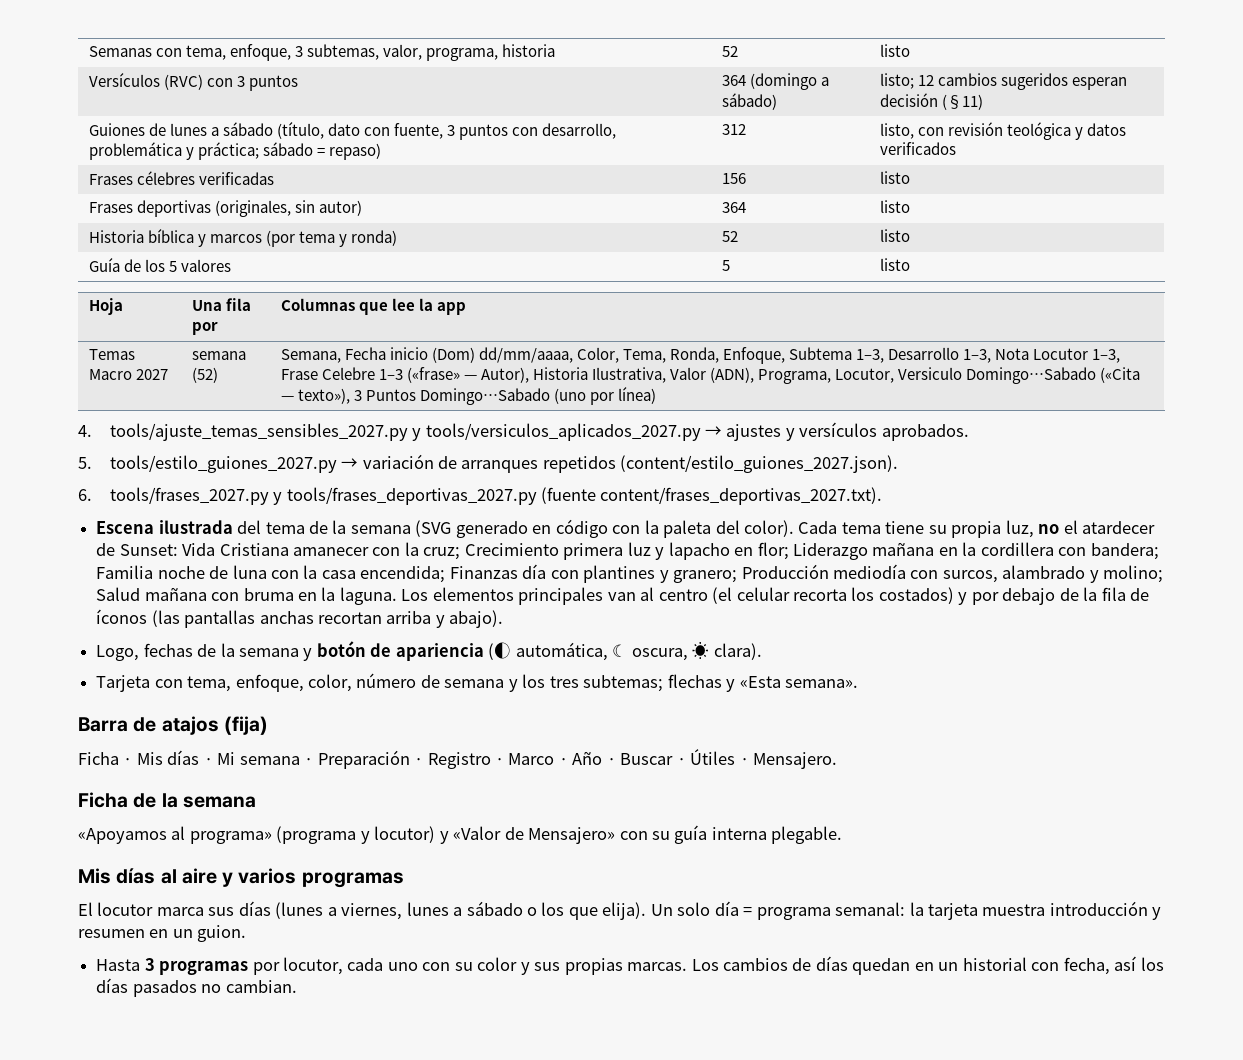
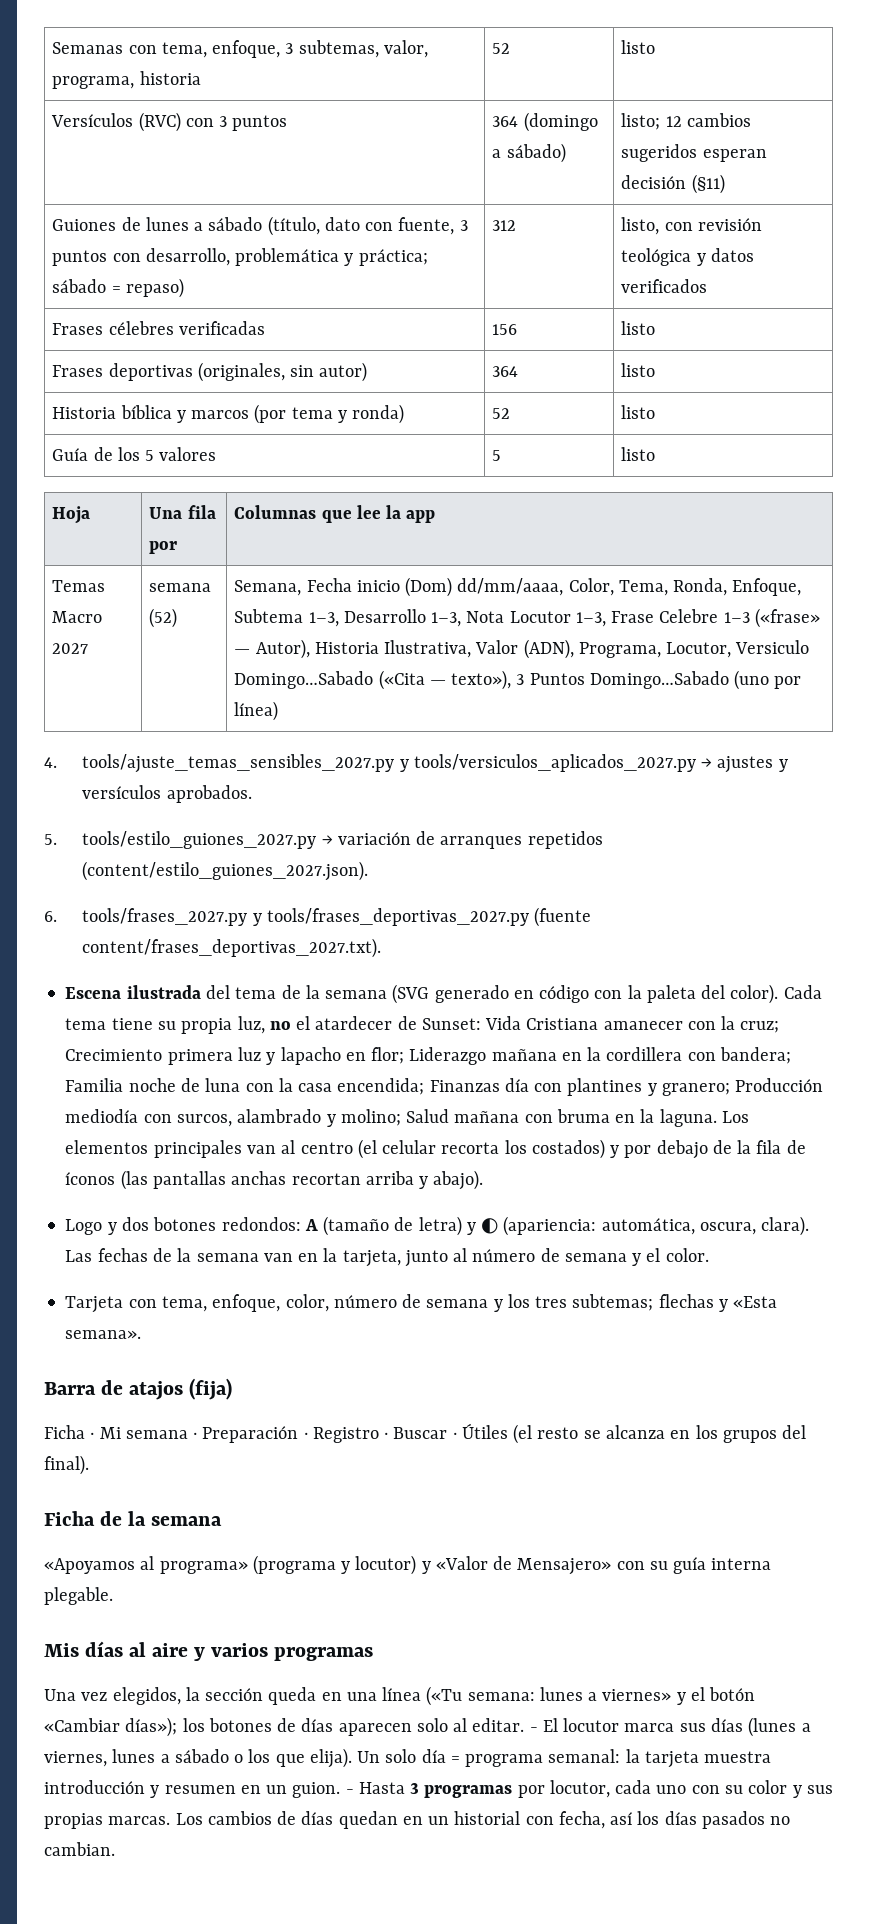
- Logo, fechas de la semana y botón de apariencia (◐ automática, ☾ oscura, ☀ clara).
+ Logo y dos botones redondos: A (tamaño de letra) y ◐ (apariencia: automática, oscura, clara). Las fechas de la semana van en la tarjeta, junto al número de semana y el color.
- Ficha · Mis días · Mi semana · Preparación · Registro · Marco · Año · Buscar · Útiles · Mensajero.
+ Ficha · Mi semana · Preparación · Registro · Buscar · Útiles (el resto se alcanza en los grupos del final).
- El locutor marca sus días (lunes a viernes, lunes a sábado o los que elija).
+ Una vez elegidos, la sección queda en una línea («Tu semana: lunes a viernes» y el botón «Cambiar días»); los botones de días aparecen solo al editar. - El locutor marca sus días (lunes a viernes, lunes a sábado o los que elija).
- Un solo día = programa semanal: la tarjeta muestra introducción y resumen en un guion.
- Hasta 3 programas por locutor, cada uno con su color y sus propias marcas.
+ Un solo día = programa semanal: la tarjeta muestra introducción y resumen en un guion. - Hasta 3 programas por locutor, cada uno con su color y sus propias marcas.

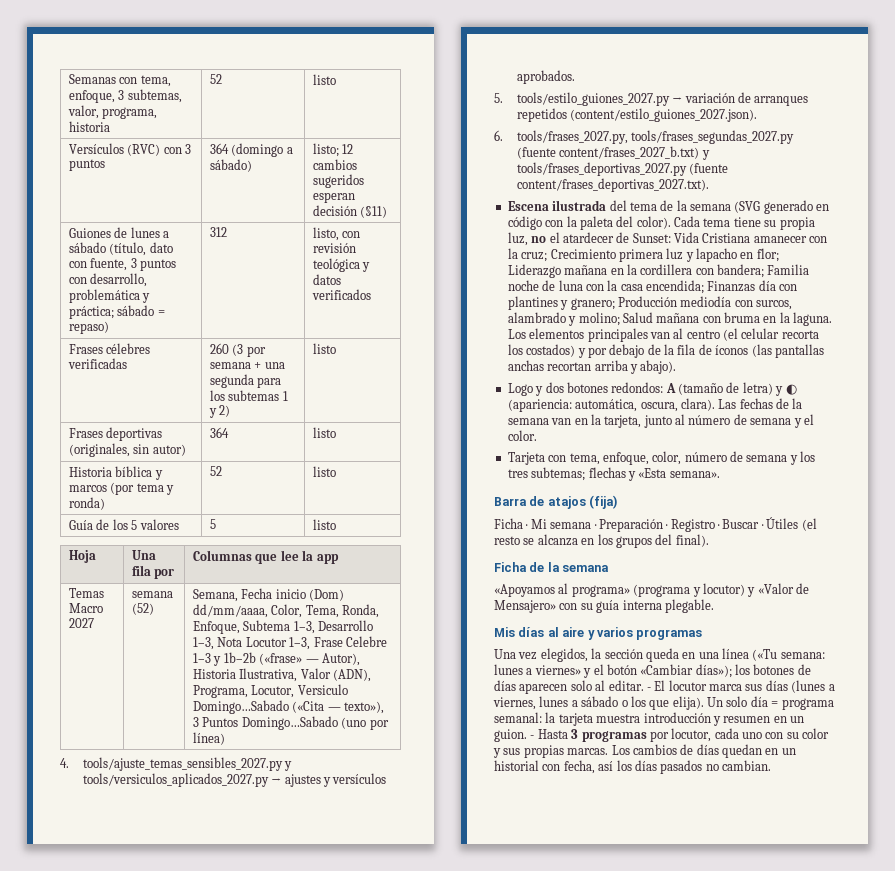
- Frases célebres verificadas | 156 | listo
+ Frases célebres verificadas | 260 (3 por semana + una segunda para los subtemas 1 y 2) | listo
- Semana, Fecha inicio (Dom) dd/mm/aaaa, Color, Tema, Ronda, Enfoque, Subtema 1–3, Desarrollo 1–3, Nota Locutor 1–3, Frase Celebre 1–3 («frase» — Autor), Historia Ilustrativa, Valor (ADN), Programa, Locutor, Versiculo Domingo…Sabado («Cita — texto»), 3 Puntos Domingo…Sabado (uno por línea)
+ Semana, Fecha inicio (Dom) dd/mm/aaaa, Color, Tema, Ronda, Enfoque, Subtema 1–3, Desarrollo 1–3, Nota Locutor 1–3, Frase Celebre 1–3 y 1b–2b («frase» — Autor), Historia Ilustrativa, Valor (ADN), Programa, Locutor, Versiculo Domingo…Sabado («Cita — texto»), 3 Puntos Domingo…Sabado (uno por línea)
- 6. tools/frases_2027.py y tools/frases_deportivas_2027.py (fuente content/frases_deportivas_2027.txt).
+ 6. tools/frases_2027.py, tools/frases_segundas_2027.py (fuente content/frases_2027_b.txt) y tools/frases_deportivas_2027.py (fuente content/frases_deportivas_2027.txt).

